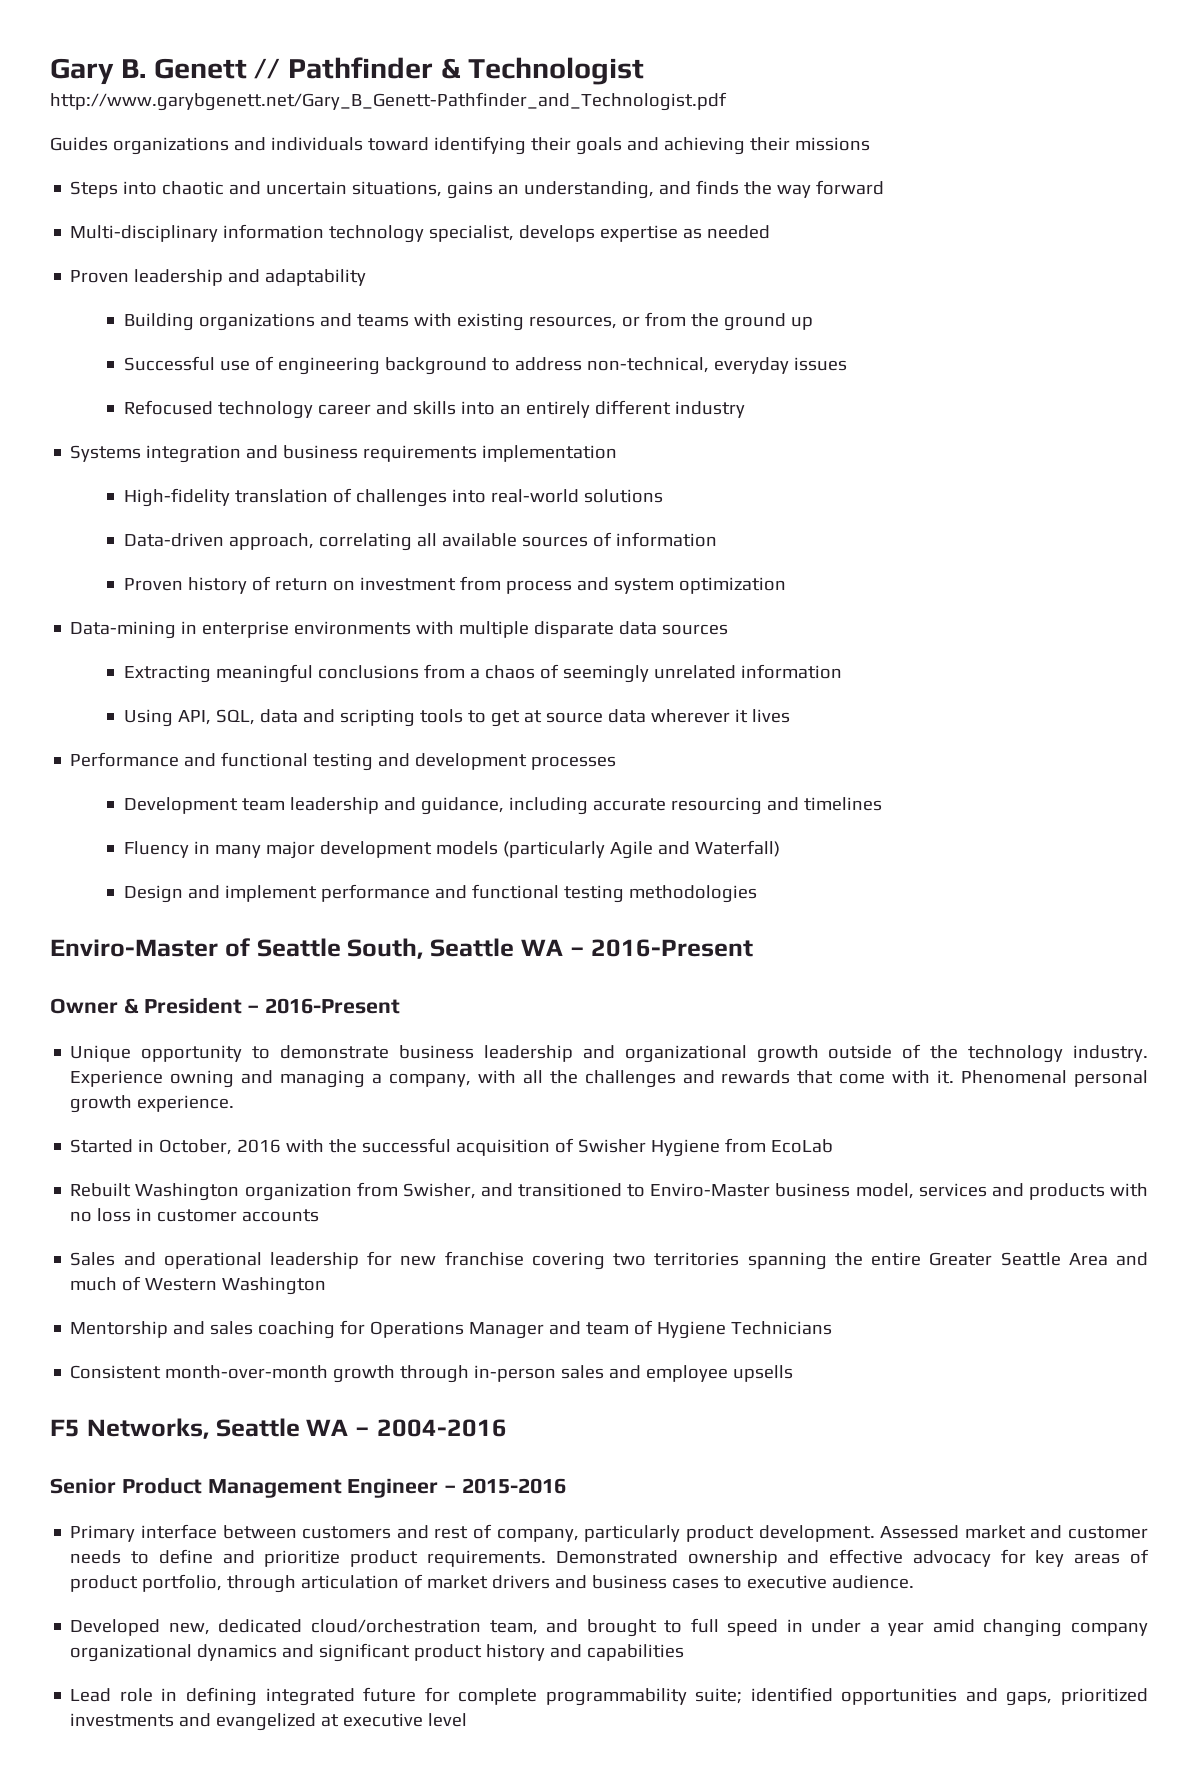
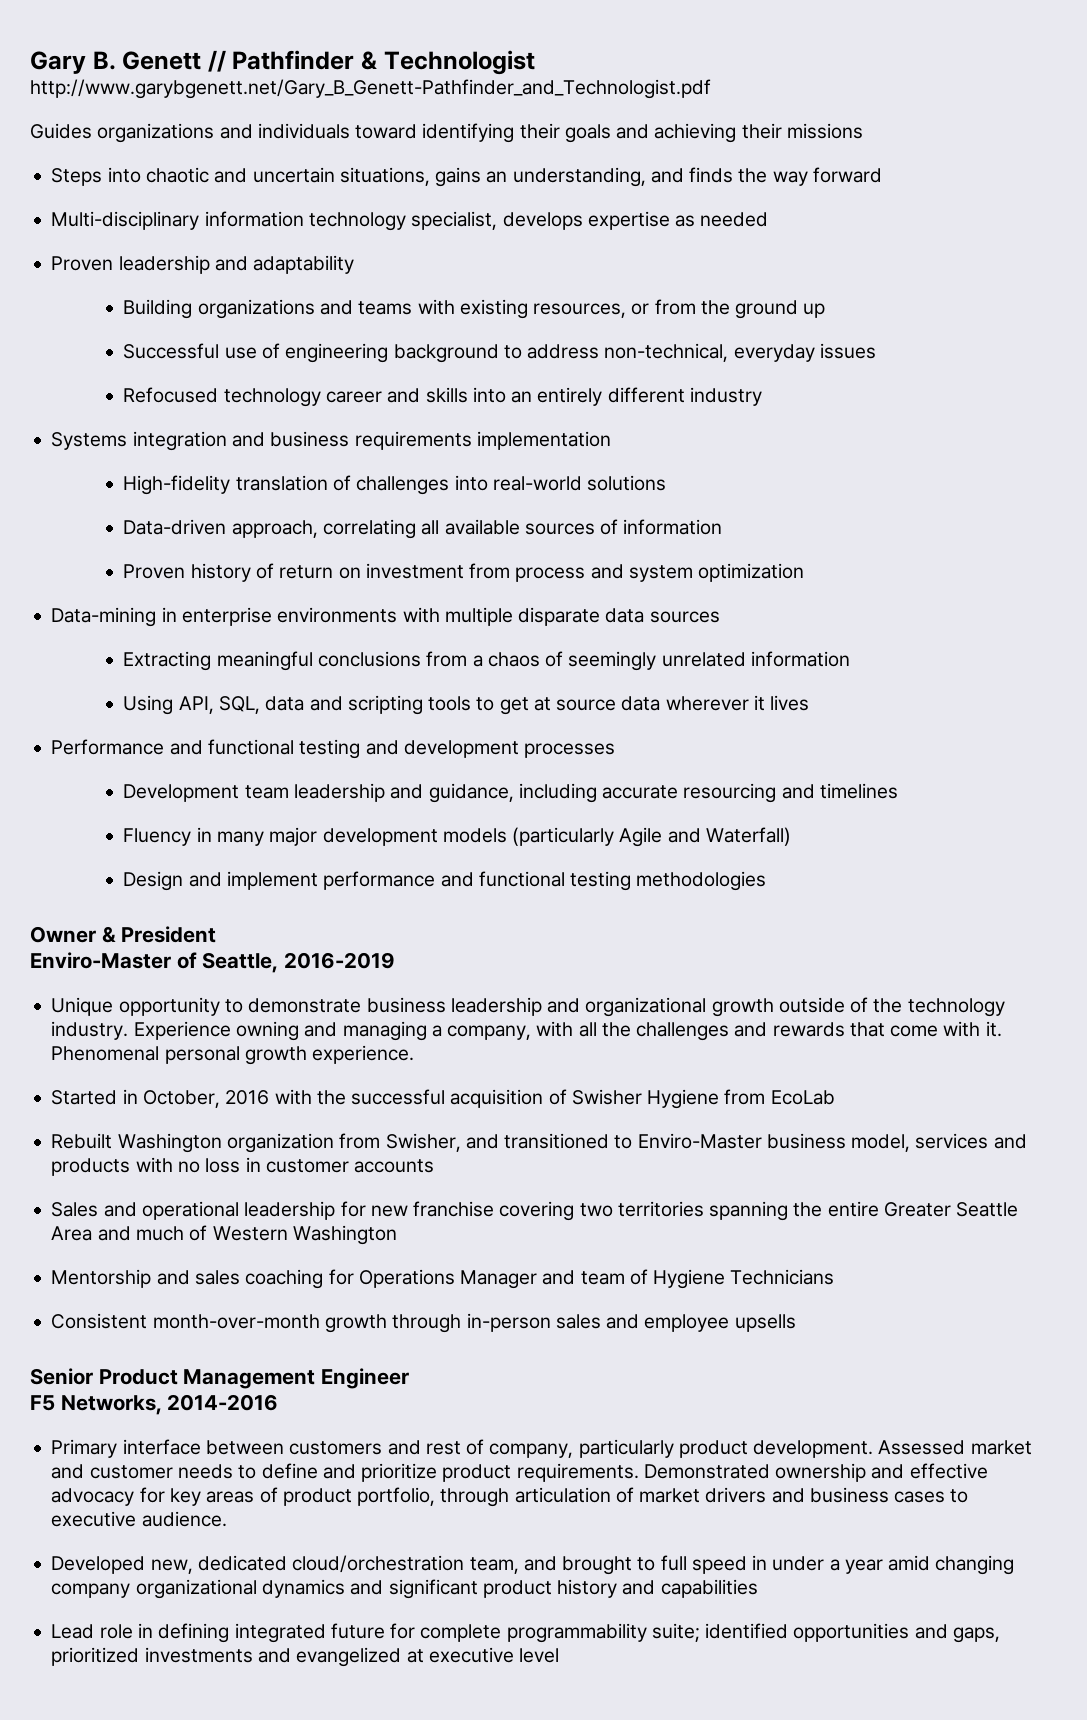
- Enviro-Master of Seattle South, Seattle WA – 2016-Present
- Owner & President – 2016-Present
+ Owner & President
+ Enviro-Master of Seattle, 2016-2019
- F5 Networks, Seattle WA – 2004-2016
- Senior Product Management Engineer – 2015-2016
+ Senior Product Management Engineer
+ F5 Networks, 2014-2016

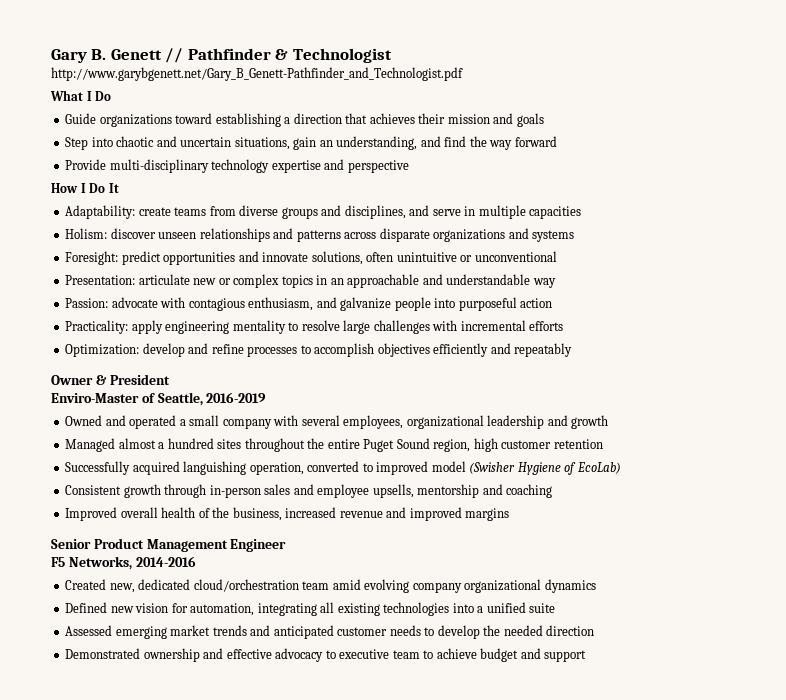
- Guides organizations and individuals toward identifying their goals and achieving their missions
- Steps into chaotic and uncertain situations, gains an understanding, and finds the way forward
+ What I Do
+ Guide organizations toward establishing a direction that achieves their mission and goals
+ Step into chaotic and uncertain situations, gain an understanding, and find the way forward
- Multi-disciplinary information technology specialist, develops expertise as needed
- Proven leadership and adaptability
- Building organizations and teams with existing resources, or from the ground up
- Successful use of engineering background to address non-technical, everyday issues
- Refocused technology career and skills into an entirely different industry
- Systems integration and business requirements implementation
- High-fidelity translation of challenges into real-world solutions
- Data-driven approach, correlating all available sources of information
- Proven history of return on investment from process and system optimization
- Data-mining in enterprise environments with multiple disparate data sources
- Extracting meaningful conclusions from a chaos of seemingly unrelated information
- Using API, SQL, data and scripting tools to get at source data wherever it lives
- Performance and functional testing and development processes
- Development team leadership and guidance, including accurate resourcing and timelines
- Fluency in many major development models (particularly Agile and Waterfall)
- Design and implement performance and functional testing methodologies
+ Provide multi-disciplinary technology expertise and perspective
+ How I Do It
+ Adaptability: create teams from diverse groups and disciplines, and serve in multiple capacities
+ Holism: discover unseen relationships and patterns across disparate organizations and systems
+ Foresight: predict opportunities and innovate solutions, often unintuitive or unconventional
+ Presentation: articulate new or complex topics in an approachable and understandable way
+ Passion: advocate with contagious enthusiasm, and galvanize people into purposeful action
+ Practicality: apply engineering mentality to resolve large challenges with incremental efforts
+ Optimization: develop and refine processes to accomplish objectives efficiently and repeatably
- Unique opportunity to demonstrate business leadership and organizational growth outside of the technology industry. Experience owning and managing a company, with all the challenges and rewards that come with it. Phenomenal personal growth experience.
- Started in October, 2016 with the successful acquisition of Swisher Hygiene from EcoLab
- Rebuilt Washington organization from Swisher, and transitioned to Enviro-Master business model, services and products with no loss in customer accounts
- Sales and operational leadership for new franchise covering two territories spanning the entire Greater Seattle Area and much of Western Washington
- Mentorship and sales coaching for Operations Manager and team of Hygiene Technicians
+ Owned and operated a small company with several employees, organizational leadership and growth
+ Managed almost a hundred sites throughout the entire Puget Sound region, high customer retention
+ Successfully acquired languishing operation, converted to improved model (Swisher Hygiene of EcoLab)
- Consistent month-over-month growth through in-person sales and employee upsells
+ Consistent growth through in-person sales and employee upsells, mentorship and coaching
+ Improved overall health of the business, increased revenue and improved margins
- Primary interface between customers and rest of company, particularly product development. Assessed market and customer needs to define and prioritize product requirements. Demonstrated ownership and effective advocacy for key areas of product portfolio, through articulation of market drivers and business cases to executive audience.
- Developed new, dedicated cloud/orchestration team, and brought to full speed in under a year amid changing company organizational dynamics and significant product history and capabilities
- Lead role in defining integrated future for complete programmability suite; identified opportunities and gaps, prioritized investments and evangelized at executive level
+ Created new, dedicated cloud/orchestration team amid evolving company organizational dynamics
+ Defined new vision for automation, integrating all existing technologies into a unified suite
+ Assessed emerging market trends and anticipated customer needs to develop the needed direction
+ Demonstrated ownership and effective advocacy to executive team to achieve budget and support

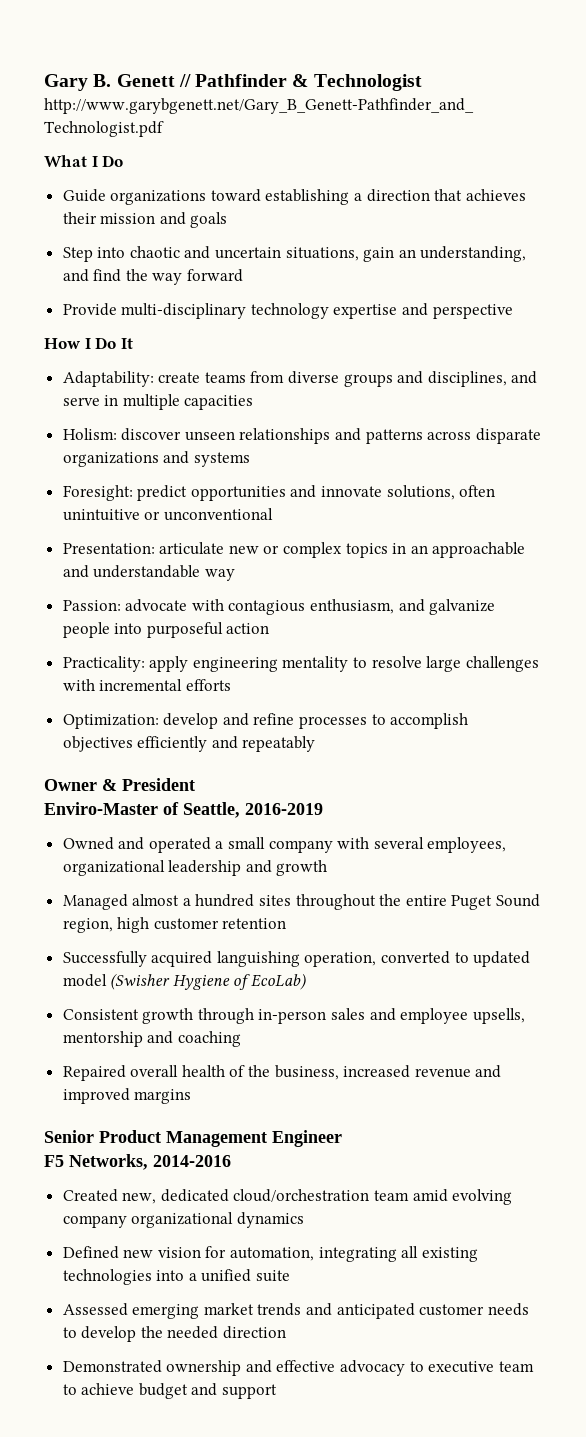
- Successfully acquired languishing operation, converted to improved model (Swisher Hygiene of EcoLab)
+ Successfully acquired languishing operation, converted to updated model (Swisher Hygiene of EcoLab)
- Improved overall health of the business, increased revenue and improved margins
+ Repaired overall health of the business, increased revenue and improved margins

